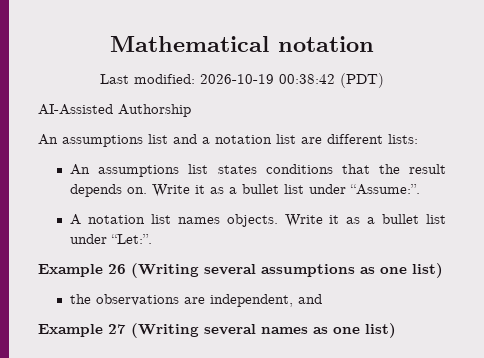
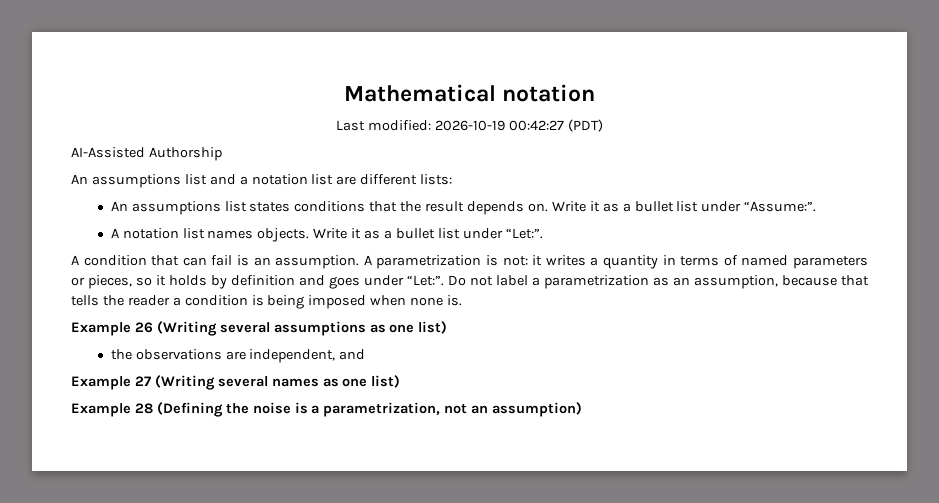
- Last modified: 2026-10-19 00:38:42 (PDT)
+ Last modified: 2026-10-19 00:42:27 (PDT)
+ A condition that can fail is an assumption. A parametrization is not: it writes a quantity in terms of named parameters or pieces, so it holds by definition and goes under “Let:”. Do not label a parametrization as an assumption, because that tells the reader a condition is being imposed when none is.
+ Example 28 (Defining the noise is a parametrization, not an assumption)

